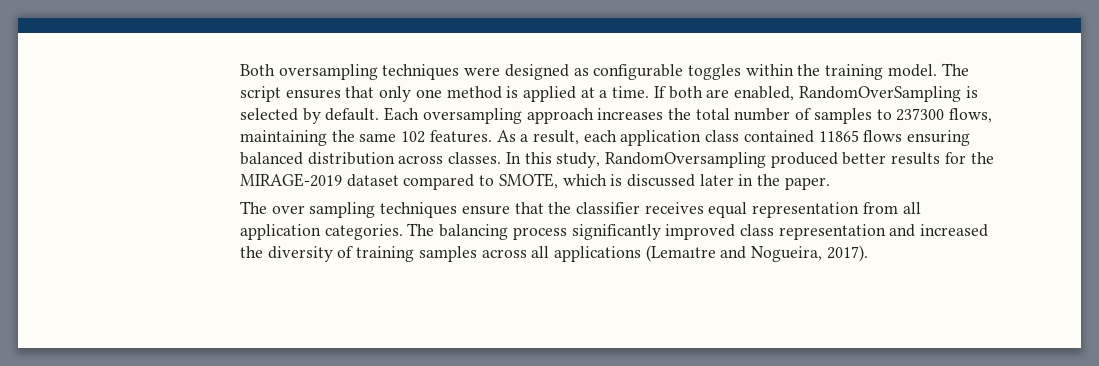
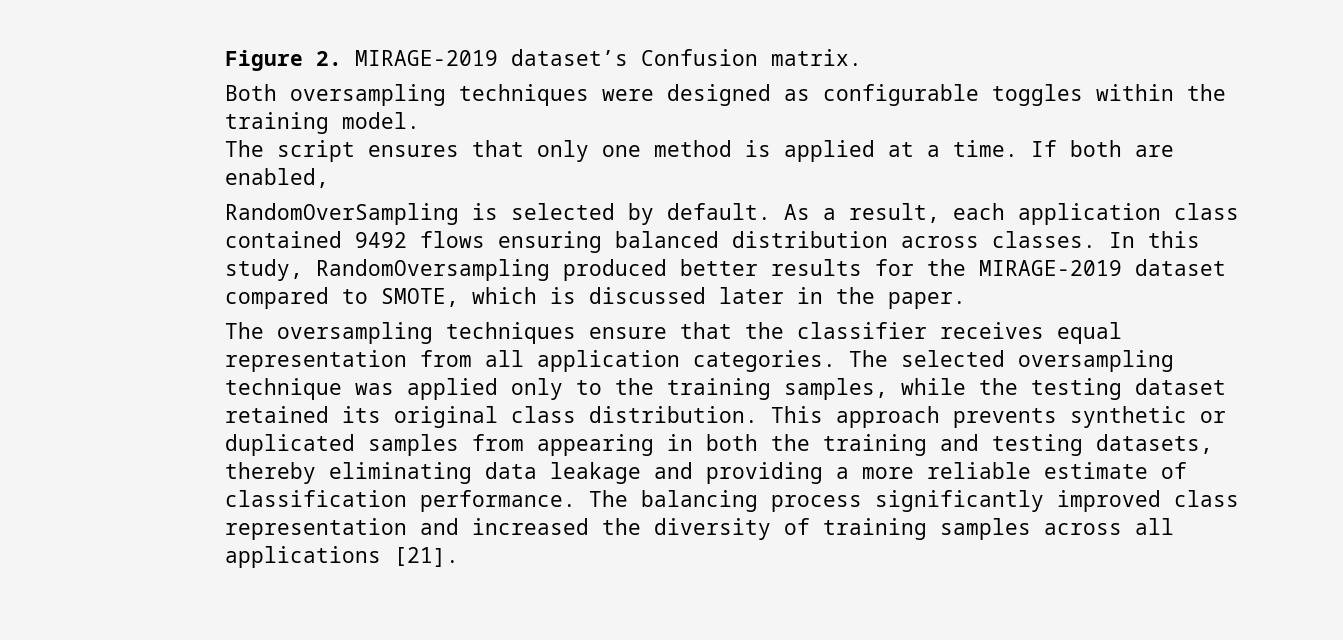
+ Figure 2. MIRAGE-2019 dataset’s Confusion matrix.
- Both oversampling techniques were designed as configurable toggles within the training model. The script ensures that only one method is applied at a time.
+ Both oversampling techniques were designed as configurable toggles within the training model.
+ The script ensures that only one method is applied at a time.
- If both are enabled, RandomOverSampling is selected by default.
+ If both are enabled,
+ RandomOverSampling is selected by default.
- Each oversampling approach increases the total number of samples to 237300 flows, maintaining the same 102 features.
- As a result, each application class contained 11865 flows ensuring balanced distribution across classes.
+ As a result, each application class contained 9492 flows ensuring balanced distribution across classes.
- The over sampling techniques ensure that the classifier receives equal representation from all application categories.
+ The oversampling techniques ensure that the classifier receives equal representation from all application categories.
- The balancing process significantly improved class representation and increased the diversity of training samples across all applications (Lemaıtre and Nogueira, 2017).
+ The selected oversampling technique was applied only to the training samples, while the testing dataset retained its original class distribution. This approach prevents synthetic or duplicated samples from appearing in both the training and testing datasets, thereby eliminating data leakage and providing a more reliable estimate of classification performance. The balancing process significantly improved class representation and increased the diversity of training samples across all applications [21].

